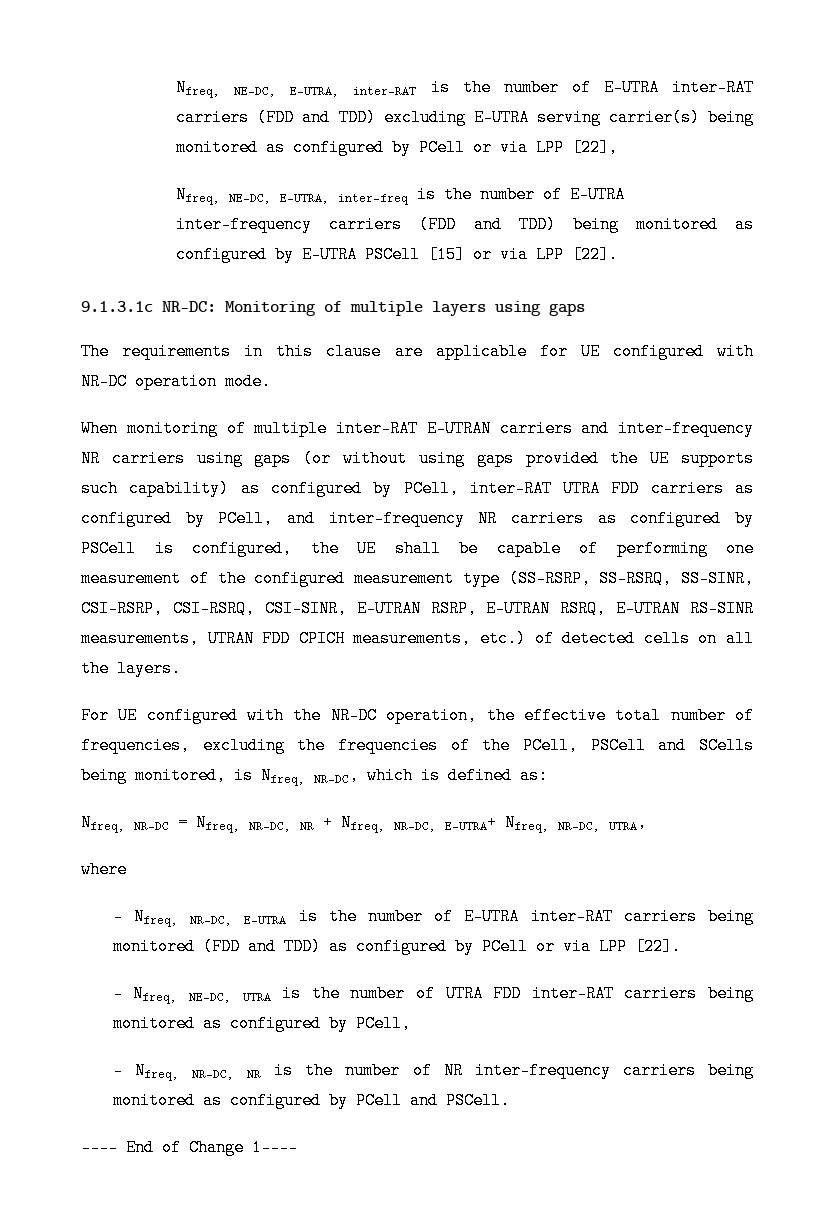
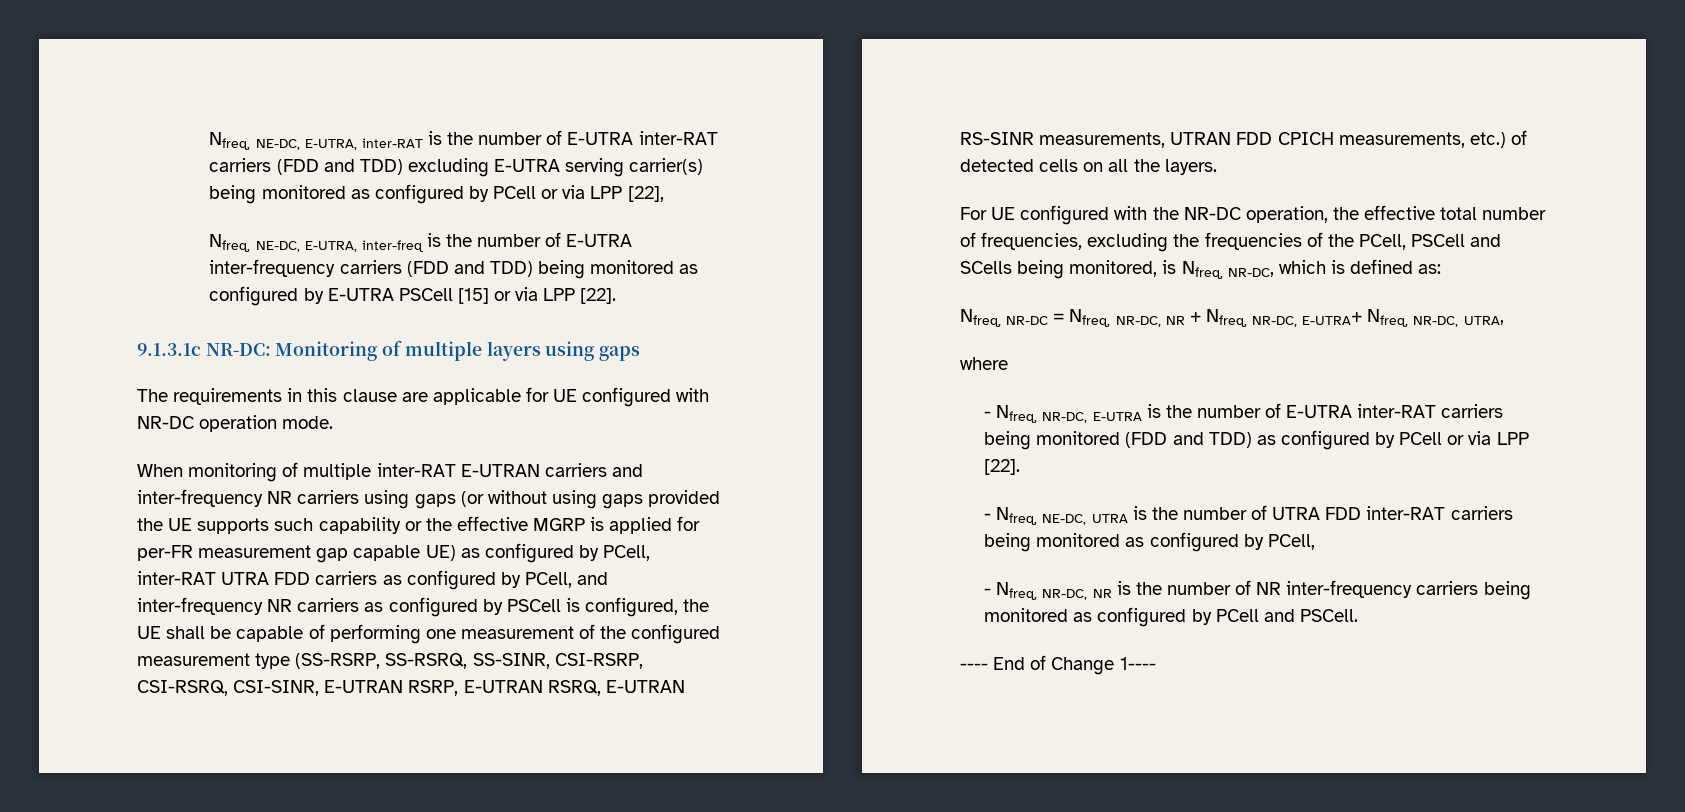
- When monitoring of multiple inter-RAT E-UTRAN carriers and inter-frequency NR carriers using gaps (or without using gaps provided the UE supports such capability) as configured by PCell, inter-RAT UTRA FDD carriers as configured by PCell, and inter-frequency NR carriers as configured by PSCell is configured, the UE shall be capable of performing one measurement of the configured measurement type (SS-RSRP, SS-RSRQ, SS-SINR, CSI-RSRP, CSI-RSRQ, CSI-SINR, E-UTRAN RSRP, E-UTRAN RSRQ, E-UTRAN RS-SINR measurements, UTRAN FDD CPICH measurements, etc.) of detected cells on all the layers.
+ When monitoring of multiple inter-RAT E-UTRAN carriers and inter-frequency NR carriers using gaps (or without using gaps provided the UE supports such capability or the effective MGRP is applied for per-FR measurement gap capable UE) as configured by PCell, inter-RAT UTRA FDD carriers as configured by PCell, and inter-frequency NR carriers as configured by PSCell is configured, the UE shall be capable of performing one measurement of the configured measurement type (SS-RSRP, SS-RSRQ, SS-SINR, CSI-RSRP, CSI-RSRQ, CSI-SINR, E-UTRAN RSRP, E-UTRAN RSRQ, E-UTRAN RS-SINR measurements, UTRAN FDD CPICH measurements, etc.) of detected cells on all the layers.

